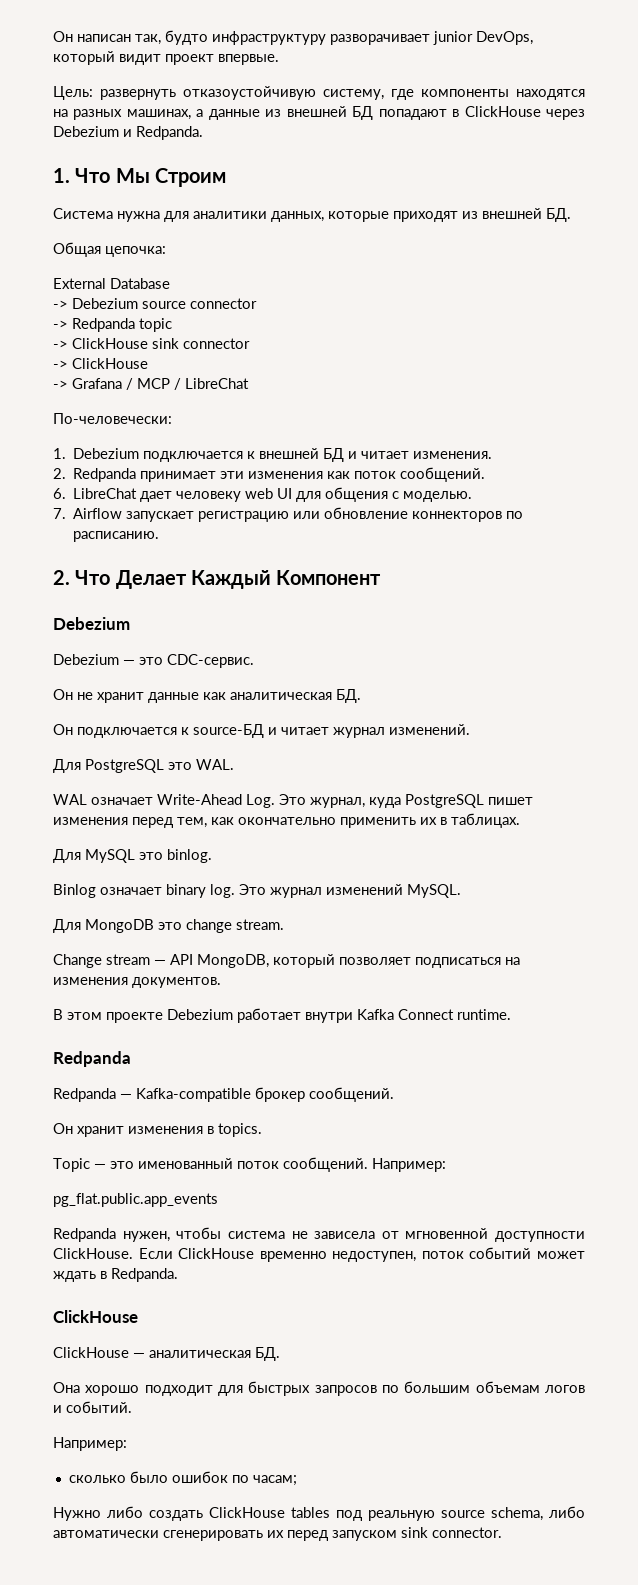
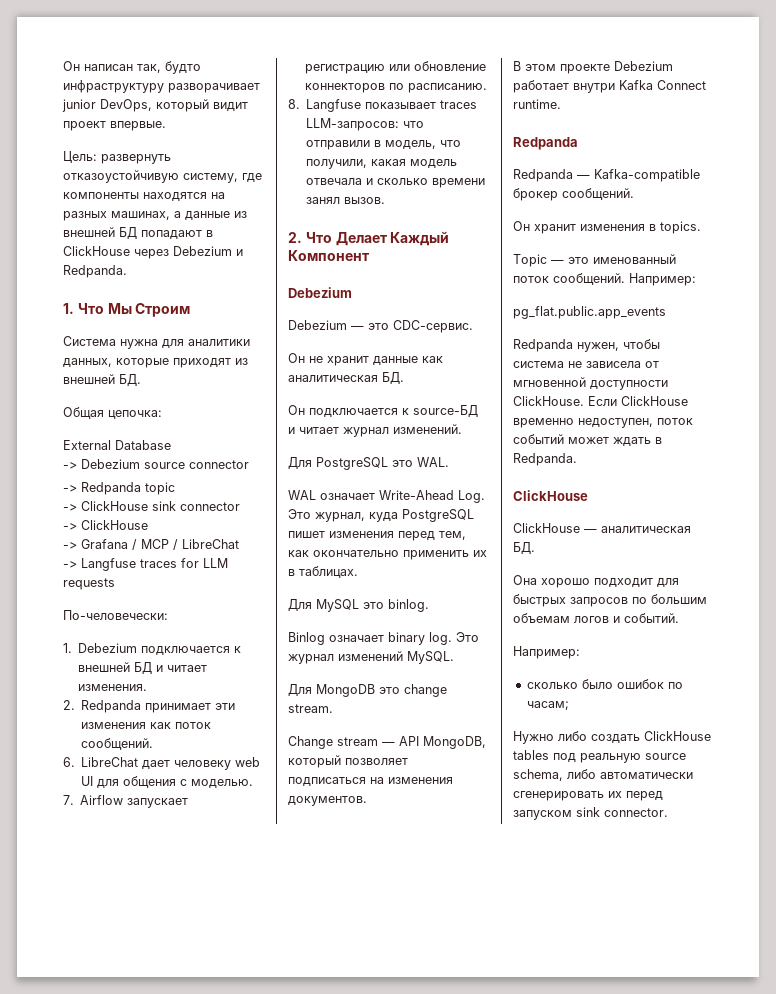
+ -> Langfuse traces for LLM requests
+ 8. Langfuse показывает traces LLM-запросов: что отправили в модель, что получили, какая модель отвечала и сколько времени занял вызов.

